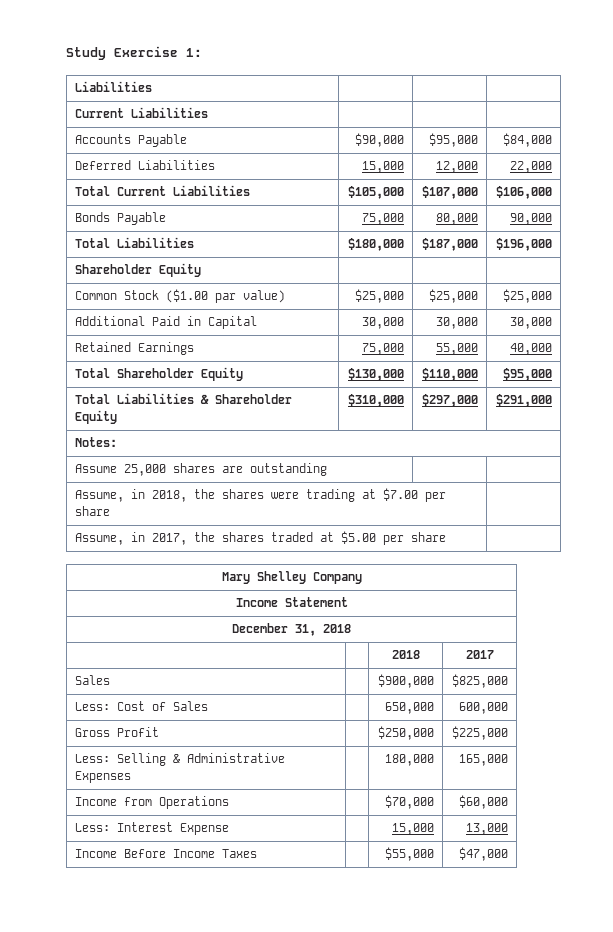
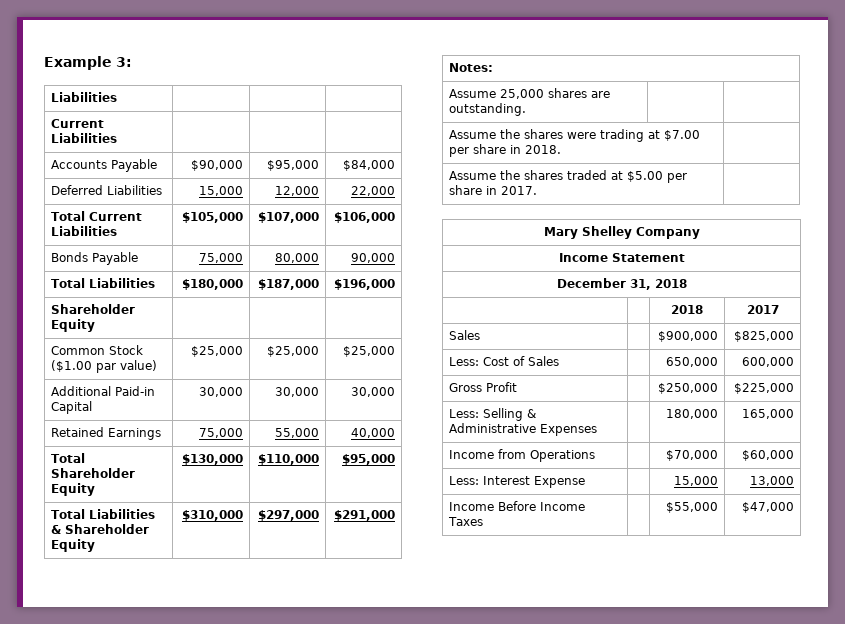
- Study Exercise 1:
+ Example 3:
- Additional Paid in Capital | 30,000 | 30,000 | 30,000
+ Additional Paid-in Capital | 30,000 | 30,000 | 30,000
- Assume 25,000 shares are outstanding | |
- Assume, in 2018, the shares were trading at $7.00 per share |
- Assume, in 2017, the shares traded at $5.00 per share |
+ Assume 25,000 shares are outstanding. | |
+ Assume the shares were trading at $7.00 per share in 2018. |
+ Assume the shares traded at $5.00 per share in 2017. |

